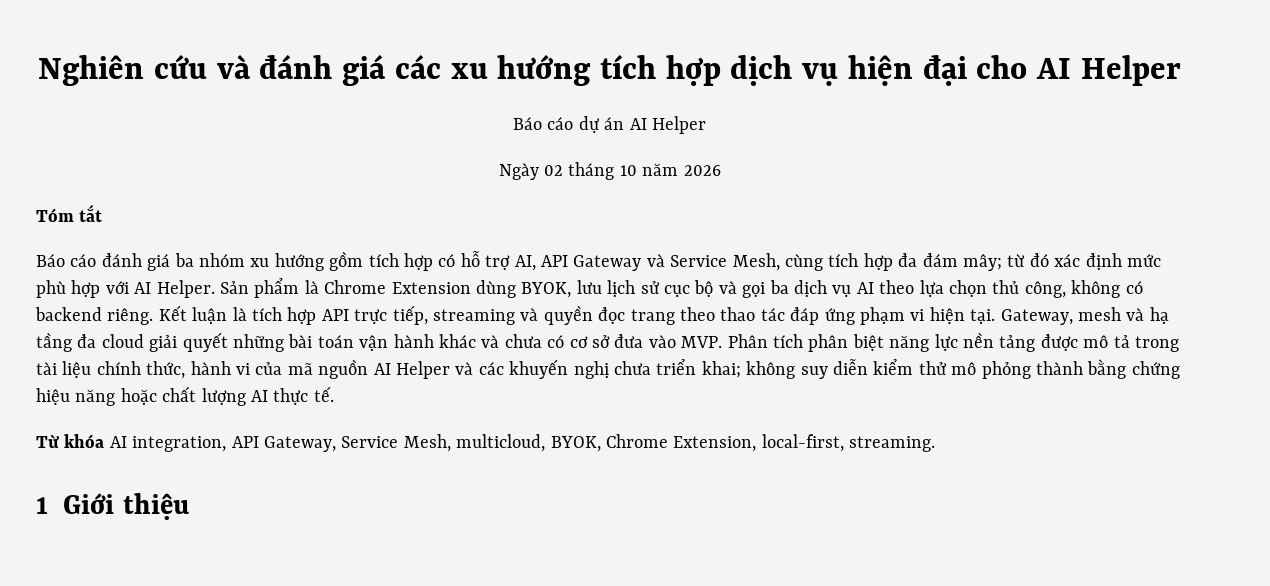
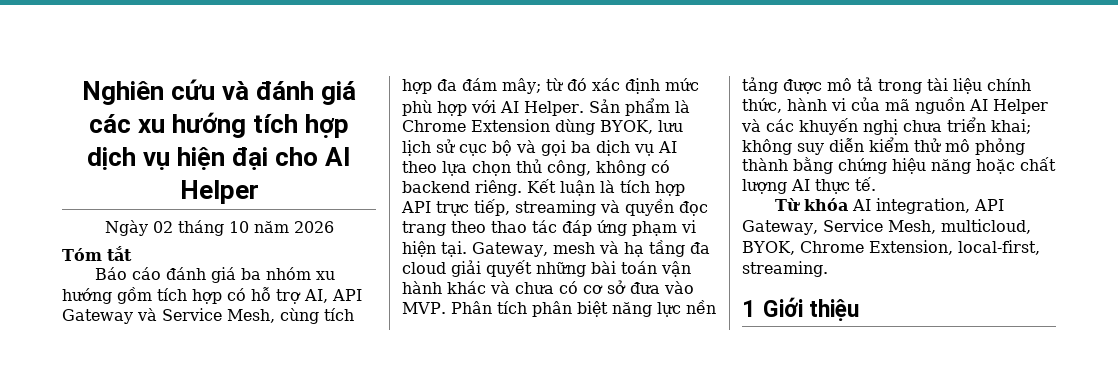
- Báo cáo dự án AI Helper

